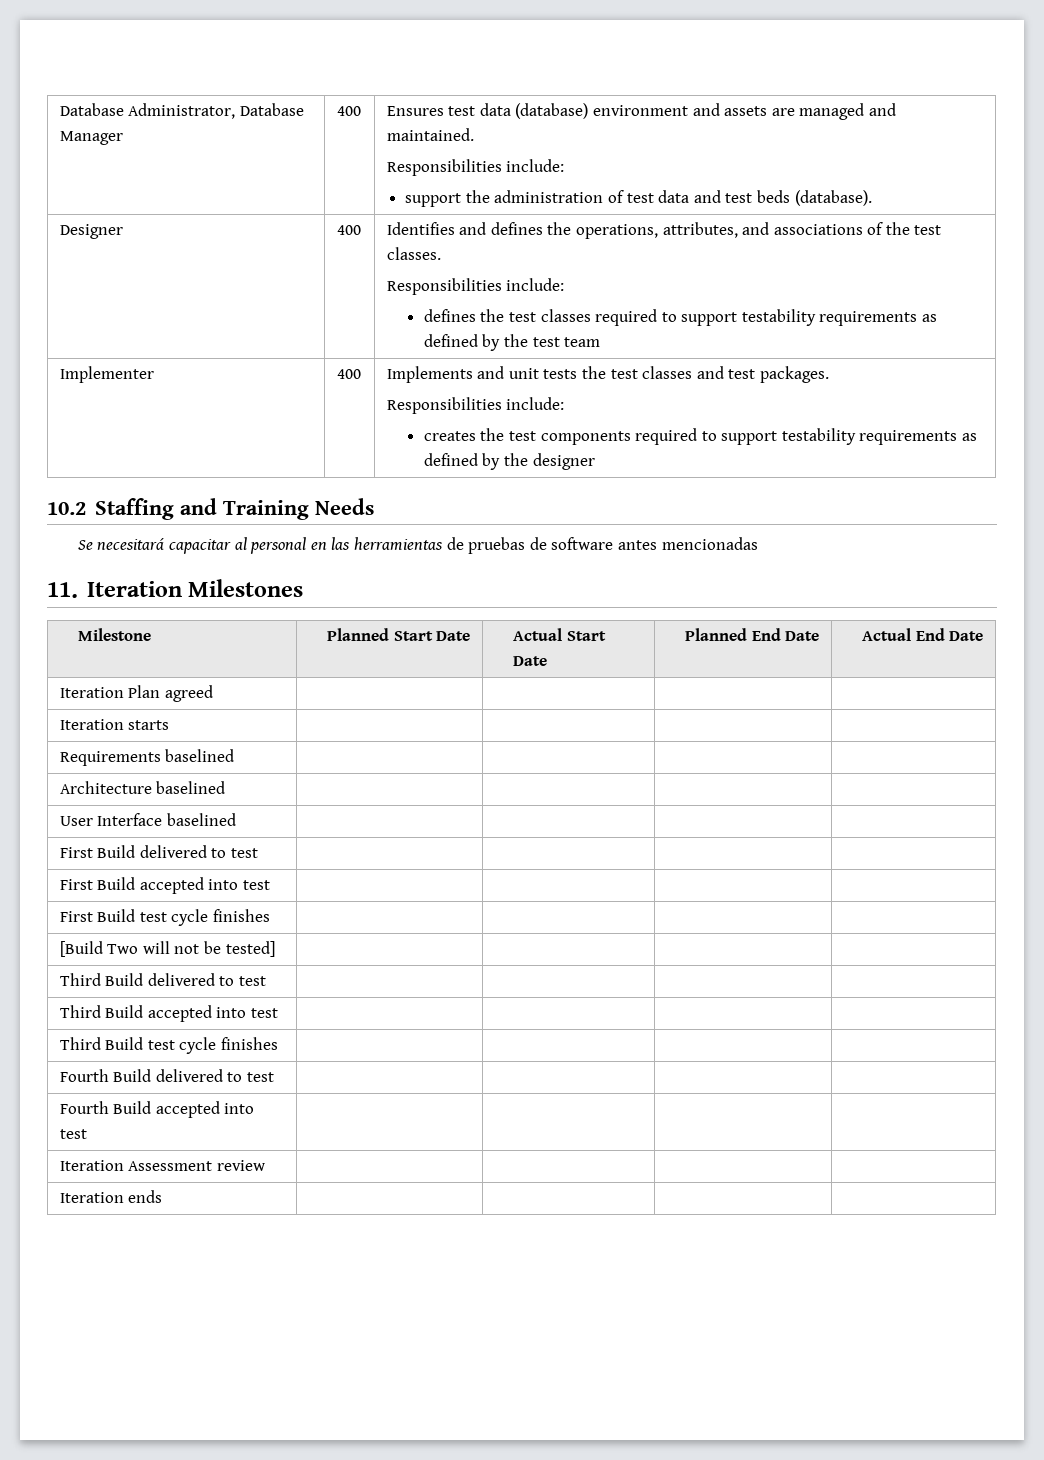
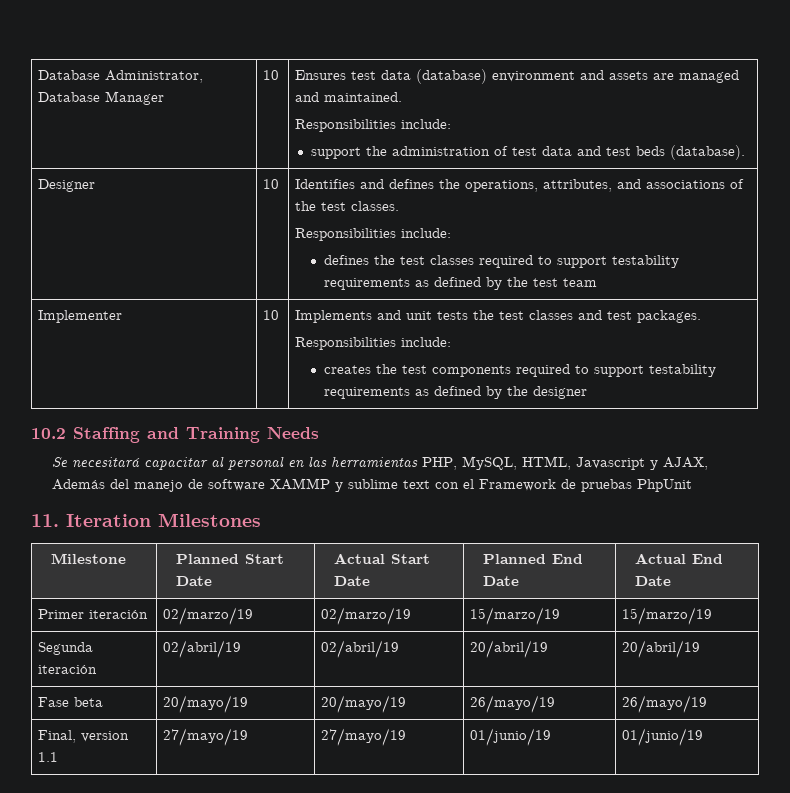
- Database Administrator, Database Manager | 400 | Ensures test data (database) environment and assets are managed and maintained.
+ Database Administrator, Database Manager | 10 | Ensures test data (database) environment and assets are managed and maintained.
- Designer | 400 | Identifies and defines the operations, attributes, and associations of the test classes.
+ Designer | 10 | Identifies and defines the operations, attributes, and associations of the test classes.
- Implementer | 400 | Implements and unit tests the test classes and test packages.
+ Implementer | 10 | Implements and unit tests the test classes and test packages.
- Se necesitará capacitar al personal en las herramientas de pruebas de software antes mencionadas
+ Se necesitará capacitar al personal en las herramientas PHP, MySQL, HTML, Javascript y AJAX, Además del manejo de software XAMMP y sublime text con el Framework de pruebas PhpUnit
- Iteration Plan agreed | | | |
- Iteration starts | | | |
- Requirements baselined | | | |
- Architecture baselined | | | |
- User Interface baselined | | | |
- First Build delivered to test | | | |
- First Build accepted into test | | | |
- First Build test cycle finishes | | | |
- [Build Two will not be tested] | | | |
- Third Build delivered to test | | | |
- Third Build accepted into test | | | |
- Third Build test cycle finishes | | | |
- Fourth Build delivered to test | | | |
- Fourth Build accepted into test | | | |
- Iteration Assessment review | | | |
- Iteration ends | | | |
+ Primer iteración | 02/marzo/19 | 02/marzo/19 | 15/marzo/19 | 15/marzo/19
+ Segunda iteración | 02/abril/19 | 02/abril/19 | 20/abril/19 | 20/abril/19
+ Fase beta | 20/mayo/19 | 20/mayo/19 | 26/mayo/19 | 26/mayo/19
+ Final, version 1.1 | 27/mayo/19 | 27/mayo/19 | 01/junio/19 | 01/junio/19

